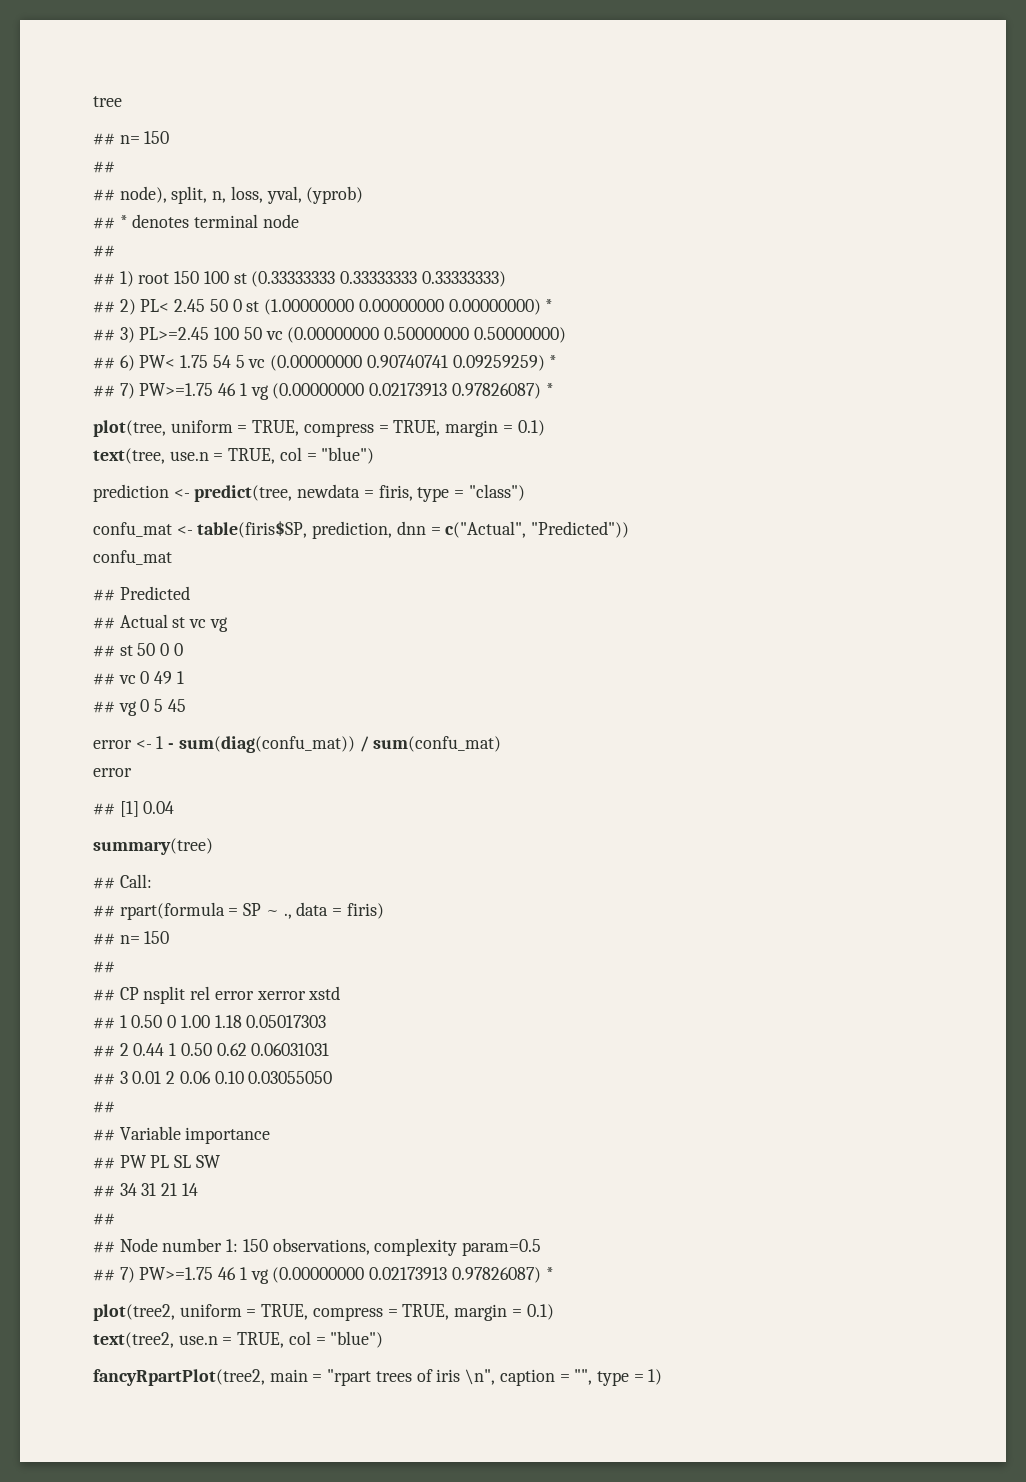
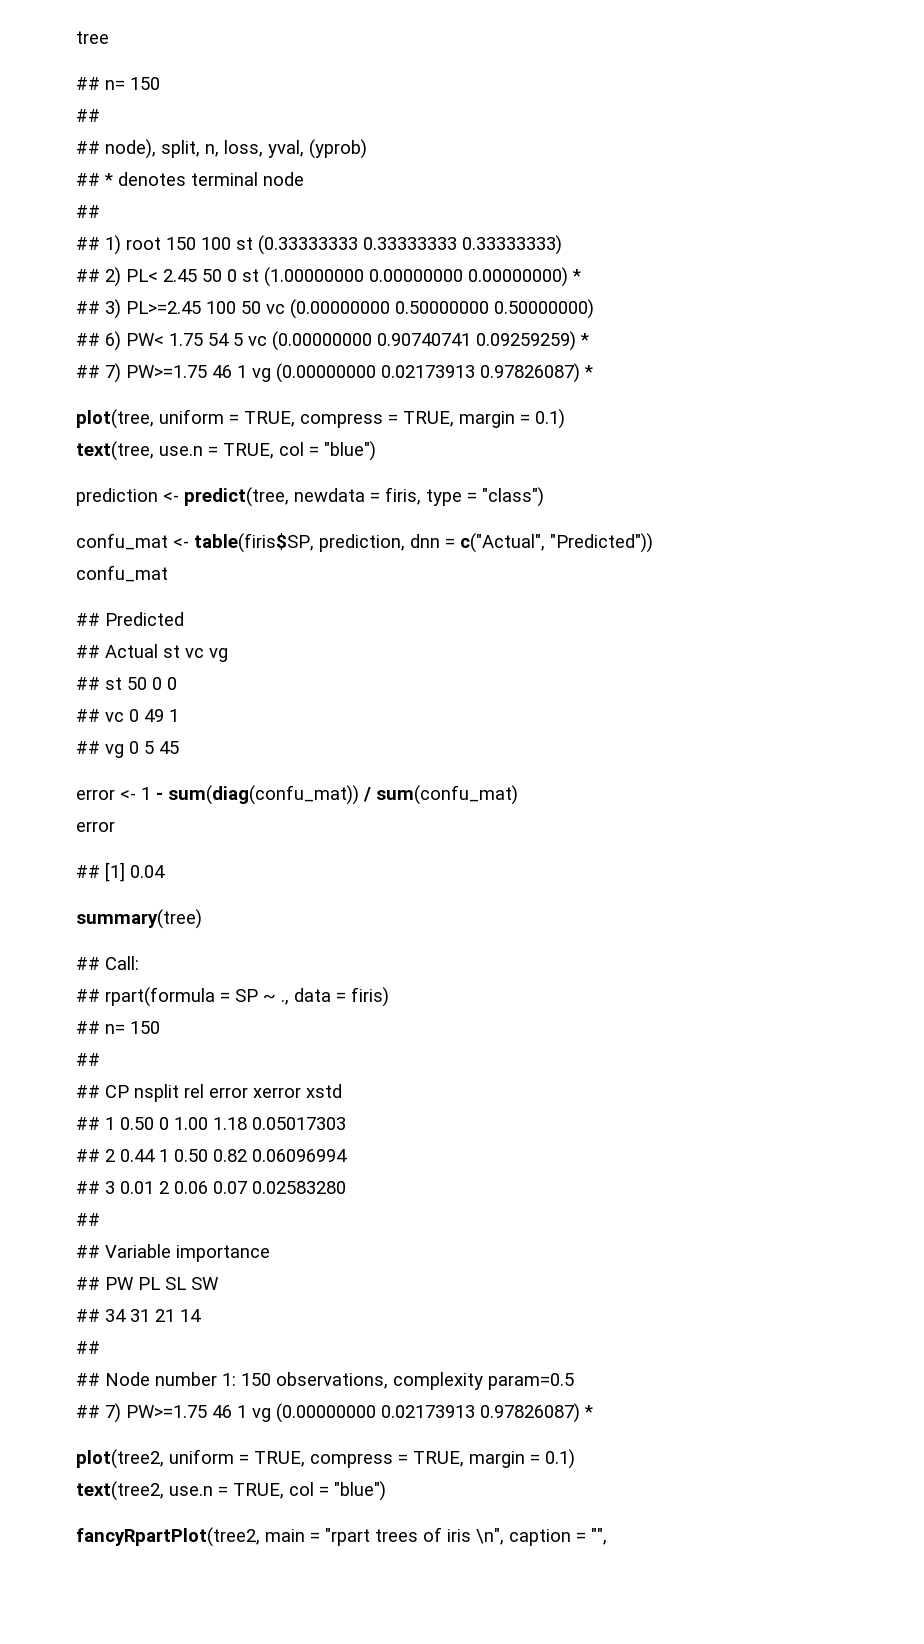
- ## 2 0.44 1 0.50 0.62 0.06031031
+ ## 2 0.44 1 0.50 0.82 0.06096994
- ## 3 0.01 2 0.06 0.10 0.03055050
+ ## 3 0.01 2 0.06 0.07 0.02583280
- fancyRpartPlot(tree2, main = "rpart trees of iris \n", caption = "", type = 1)
+ fancyRpartPlot(tree2, main = "rpart trees of iris \n", caption = "",

